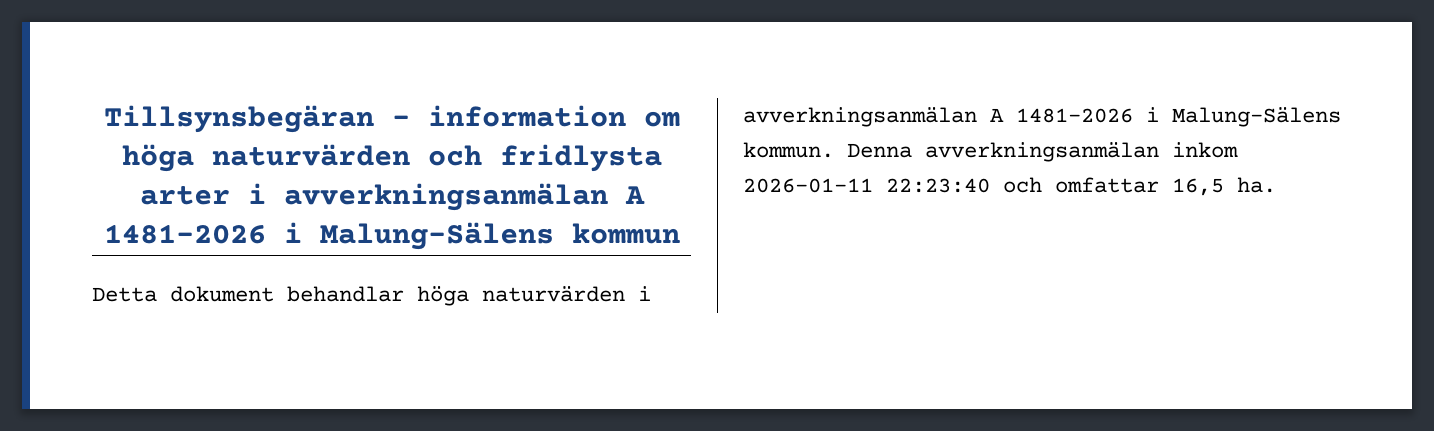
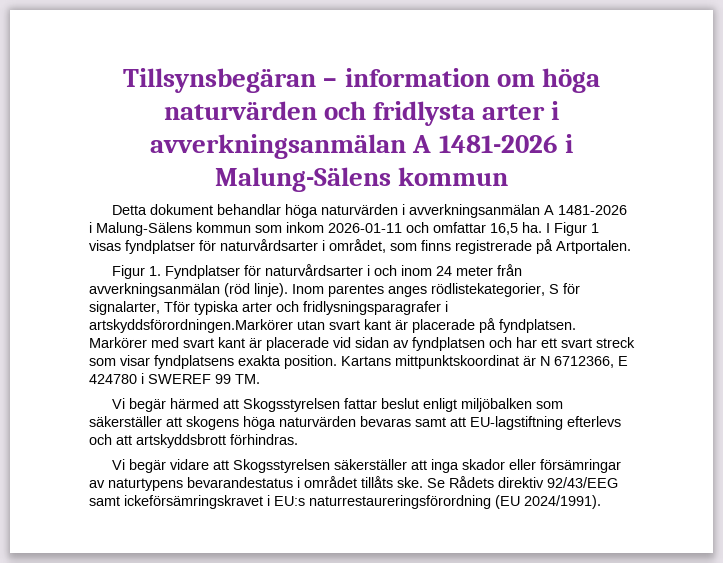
- Detta dokument behandlar höga naturvärden i avverkningsanmälan A 1481-2026 i Malung-Sälens kommun. Denna avverkningsanmälan inkom 2026-01-11 22:23:40 och omfattar 16,5 ha.
+ Detta dokument behandlar höga naturvärden i avverkningsanmälan A 1481-2026 i Malung-Sälens kommun som inkom 2026-01-11 och omfattar 16,5 ha.
+ I Figur 1 visas fyndplatser för naturvårdsarter i området, som finns registrerade på Artportalen.
+ Figur 1. Fyndplatser för naturvårdsarter i och inom 24 meter från avverkningsanmälan (röd linje). Inom parentes anges rödlistekategorier, S för signalarter, Tför typiska arter och fridlysningsparagrafer i artskyddsförordningen.Markörer utan svart kant är placerade på fyndplatsen. Markörer med svart kant är placerade vid sidan av fyndplatsen och har ett svart streck som visar fyndplatsens exakta position. Kartans mittpunktskoordinat är N 6712366, E 424780 i SWEREF 99 TM.
+ Vi begär härmed att Skogsstyrelsen fattar beslut enligt miljöbalken som säkerställer att skogens höga naturvärden bevaras samt att EU-lagstiftning efterlevs och att artskyddsbrott förhindras.
+ Vi begär vidare att Skogsstyrelsen säkerställer att inga skador eller försämringar av naturtypens bevarandestatus i området tillåts ske. Se Rådets direktiv 92/43/EEG samt ickeförsämringskravet i EU:s naturrestaureringsförordning (EU 2024/1991).

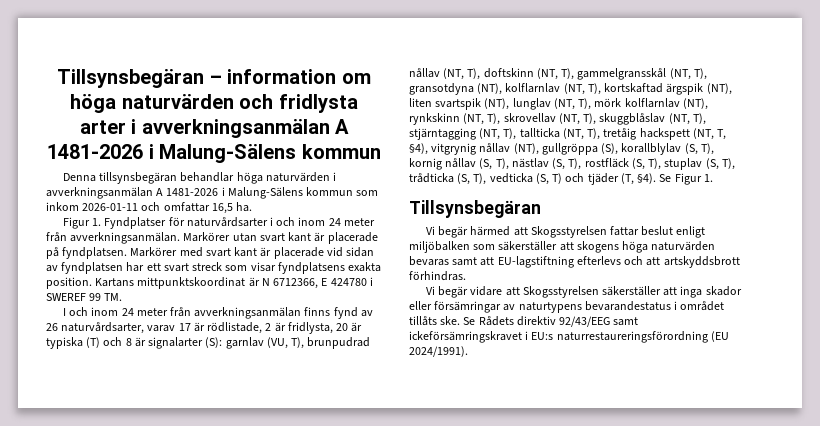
- Detta dokument behandlar höga naturvärden i avverkningsanmälan A 1481-2026 i Malung-Sälens kommun som inkom 2026-01-11 och omfattar 16,5 ha. I Figur 1 visas fyndplatser för naturvårdsarter i området, som finns registrerade på Artportalen.
+ Denna tillsynsbegäran behandlar höga naturvärden i avverkningsanmälan A 1481-2026 i Malung-Sälens kommun som inkom 2026-01-11 och omfattar 16,5 ha.
- Figur 1. Fyndplatser för naturvårdsarter i och inom 24 meter från avverkningsanmälan (röd linje). Inom parentes anges rödlistekategorier, S för signalarter, Tför typiska arter och fridlysningsparagrafer i artskyddsförordningen.Markörer utan svart kant är placerade på fyndplatsen.
+ Figur 1. Fyndplatser för naturvårdsarter i och inom 24 meter från avverkningsanmälan. Markörer utan svart kant är placerade på fyndplatsen.
- Markörer med svart kant är placerade vid sidan av fyndplatsen och har ett svart streck som visar fyndplatsens exakta position.
+ Markörer med svart kant är placerade vid sidan av fyndplatsen har ett svart streck som visar fyndplatsens exakta position.
+ I och inom 24 meter från avverkningsanmälan finns fynd av 26 naturvårdsarter, varav 17 är rödlistade, 2 är fridlysta, 20 är typiska (T) och 8 är signalarter (S): garnlav (VU, T), brunpudrad nållav (NT, T), doftskinn (NT, T), gammelgransskål (NT, T), gransotdyna (NT), kolflarnlav (NT, T), kortskaftad ärgspik (NT), liten svartspik (NT), lunglav (NT, T), mörk kolflarnlav (NT), rynkskinn (NT, T), skrovellav (NT, T), skuggblåslav (NT, T), stjärntagging (NT, T), tallticka (NT, T), tretåig hackspett (NT, T, §4), vitgrynig nållav (NT), gullgröppa (S), korallblylav (S, T), kornig nållav (S, T), nästlav (S, T), rostfläck (S, T), stuplav (S, T), trådticka (S, T), vedticka (S, T) och tjäder (T, §4). Se Figur 1.
+ Tillsynsbegäran

